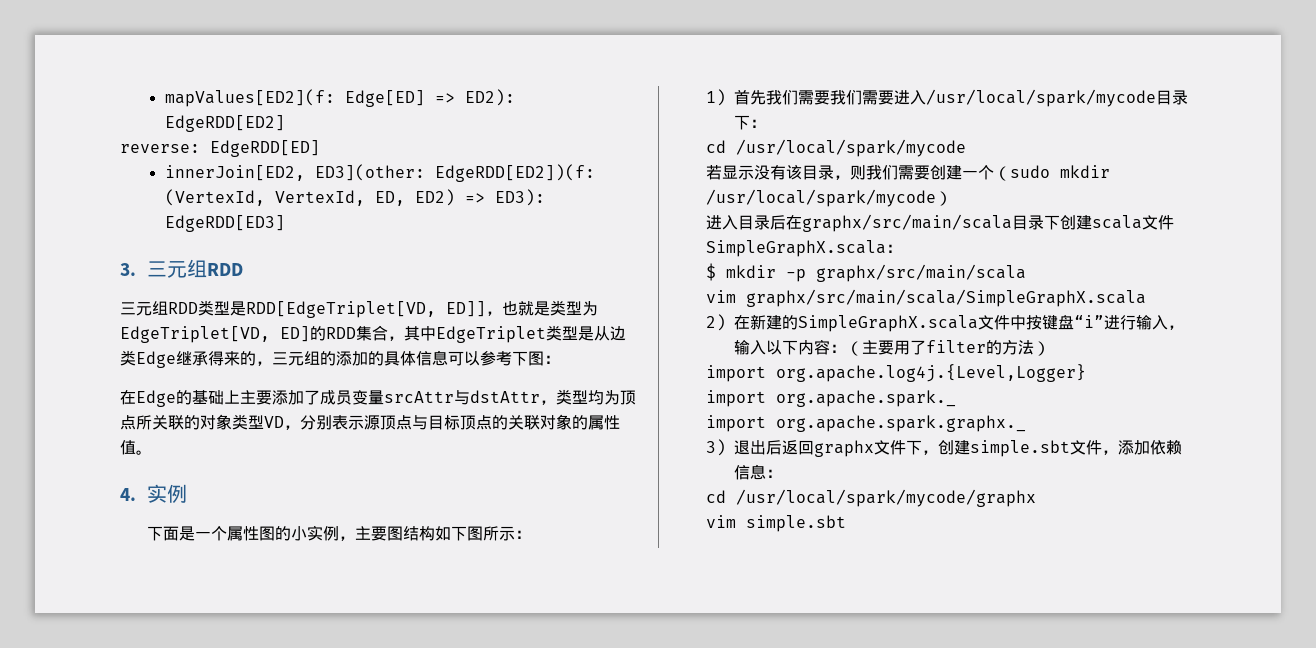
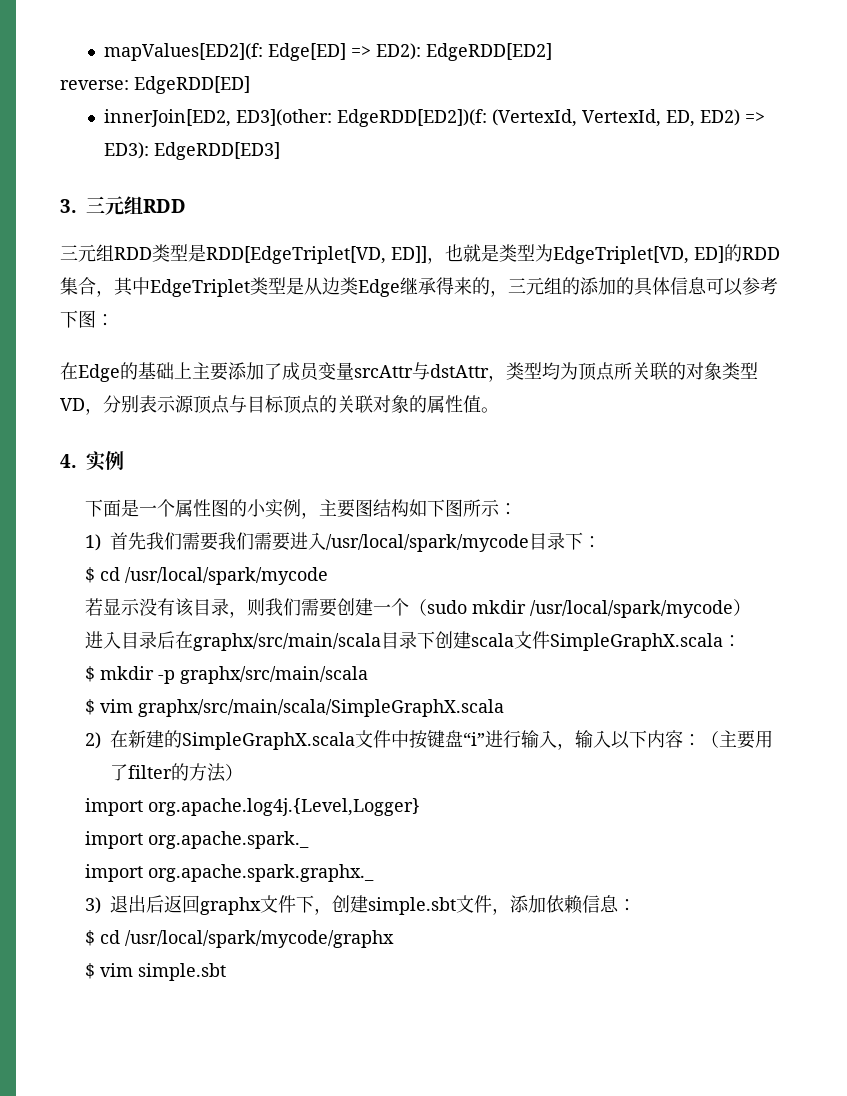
- cd /usr/local/spark/mycode
+ $ cd /usr/local/spark/mycode
- vim graphx/src/main/scala/SimpleGraphX.scala
+ $ vim graphx/src/main/scala/SimpleGraphX.scala
- cd /usr/local/spark/mycode/graphx
+ $ cd /usr/local/spark/mycode/graphx
- vim simple.sbt
+ $ vim simple.sbt

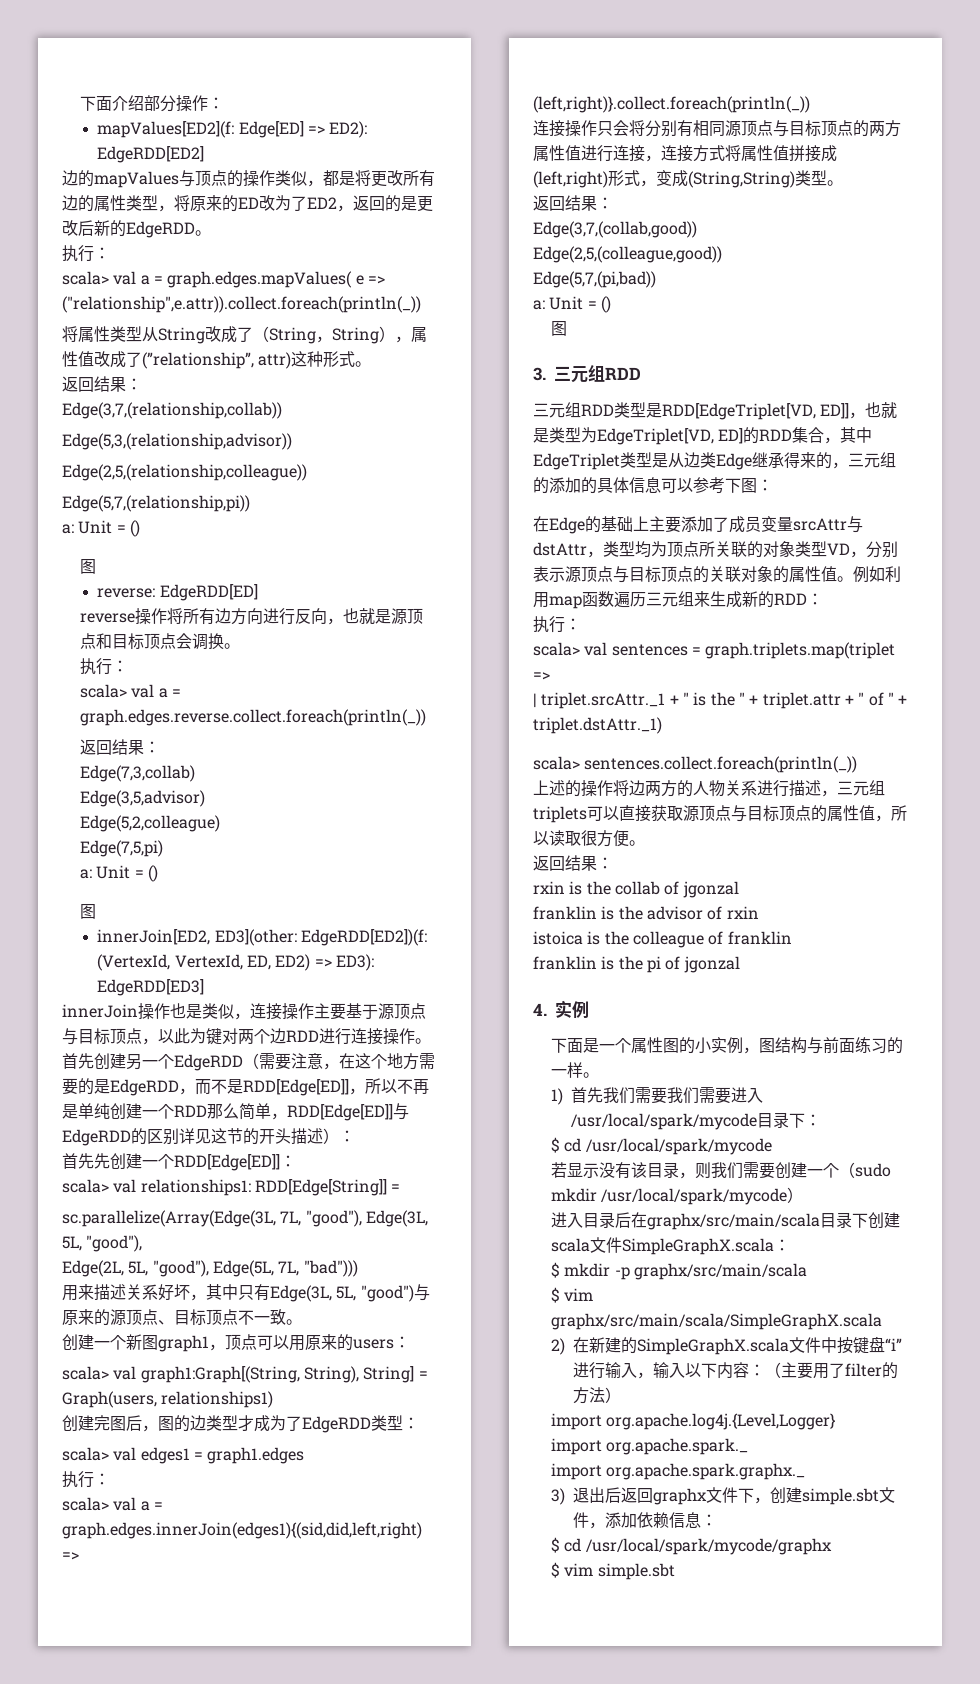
+ 下面介绍部分操作：
+ 边的mapValues与顶点的操作类似，都是将更改所有边的属性类型，将原来的ED改为了ED2，返回的是更改后新的EdgeRDD。
+ 执行：
+ scala> val a = graph.edges.mapValues( e => ("relationship",e.attr)).collect.foreach(println(_))
+ 将属性类型从String改成了（String，String），属性值改成了(”relationship”, attr)这种形式。
+ 返回结果：
+ Edge(3,7,(relationship,collab))
+ Edge(5,3,(relationship,advisor))
+ Edge(2,5,(relationship,colleague))
+ Edge(5,7,(relationship,pi))
+ a: Unit = ()
+ 图
  reverse: EdgeRDD[ED]
+ reverse操作将所有边方向进行反向，也就是源顶点和目标顶点会调换。
+ 执行：
+ scala> val a = graph.edges.reverse.collect.foreach(println(_))
+ 返回结果：
+ Edge(7,3,collab)
+ Edge(3,5,advisor)
+ Edge(5,2,colleague)
+ Edge(7,5,pi)
+ a: Unit = ()
+ 图
+ innerJoin操作也是类似，连接操作主要基于源顶点与目标顶点，以此为键对两个边RDD进行连接操作。首先创建另一个EdgeRDD（需要注意，在这个地方需要的是EdgeRDD，而不是RDD[Edge[ED]]，所以不再是单纯创建一个RDD那么简单，RDD[Edge[ED]]与EdgeRDD的区别详见这节的开头描述）：
+ 首先先创建一个RDD[Edge[ED]]：
+ scala> val relationships1: RDD[Edge[String]] =
+ sc.parallelize(Array(Edge(3L, 7L, "good"), Edge(3L, 5L, "good"),
+ Edge(2L, 5L, "good"), Edge(5L, 7L, "bad")))
+ 用来描述关系好坏，其中只有Edge(3L, 5L, "good")与原来的源顶点、目标顶点不一致。
+ 创建一个新图graph1，顶点可以用原来的users：
+ scala> val graph1:Graph[(String, String), String] = Graph(users, relationships1)
+ 创建完图后，图的边类型才成为了EdgeRDD类型：
+ scala> val edges1 = graph1.edges
+ 执行：
+ scala> val a = graph.edges.innerJoin(edges1){(sid,did,left,right) =>
+ (left,right)}.collect.foreach(println(_))
+ 连接操作只会将分别有相同源顶点与目标顶点的两方属性值进行连接，连接方式将属性值拼接成(left,right)形式，变成(String,String)类型。
+ 返回结果：
+ Edge(3,7,(collab,good))
+ Edge(2,5,(colleague,good))
+ Edge(5,7,(pi,bad))
+ a: Unit = ()
+ 图
+ 例如利用map函数遍历三元组来生成新的RDD：
+ 执行：
+ scala> val sentences = graph.triplets.map(triplet =>
+ | triplet.srcAttr._1 + " is the " + triplet.attr + " of " + triplet.dstAttr._1)
+ scala> sentences.collect.foreach(println(_))
+ 上述的操作将边两方的人物关系进行描述，三元组triplets可以直接获取源顶点与目标顶点的属性值，所以读取很方便。
+ 返回结果：
+ rxin is the collab of jgonzal
+ franklin is the advisor of rxin
+ istoica is the colleague of franklin
+ franklin is the pi of jgonzal
- 下面是一个属性图的小实例，主要图结构如下图所示：
+ 下面是一个属性图的小实例，图结构与前面练习的一样。

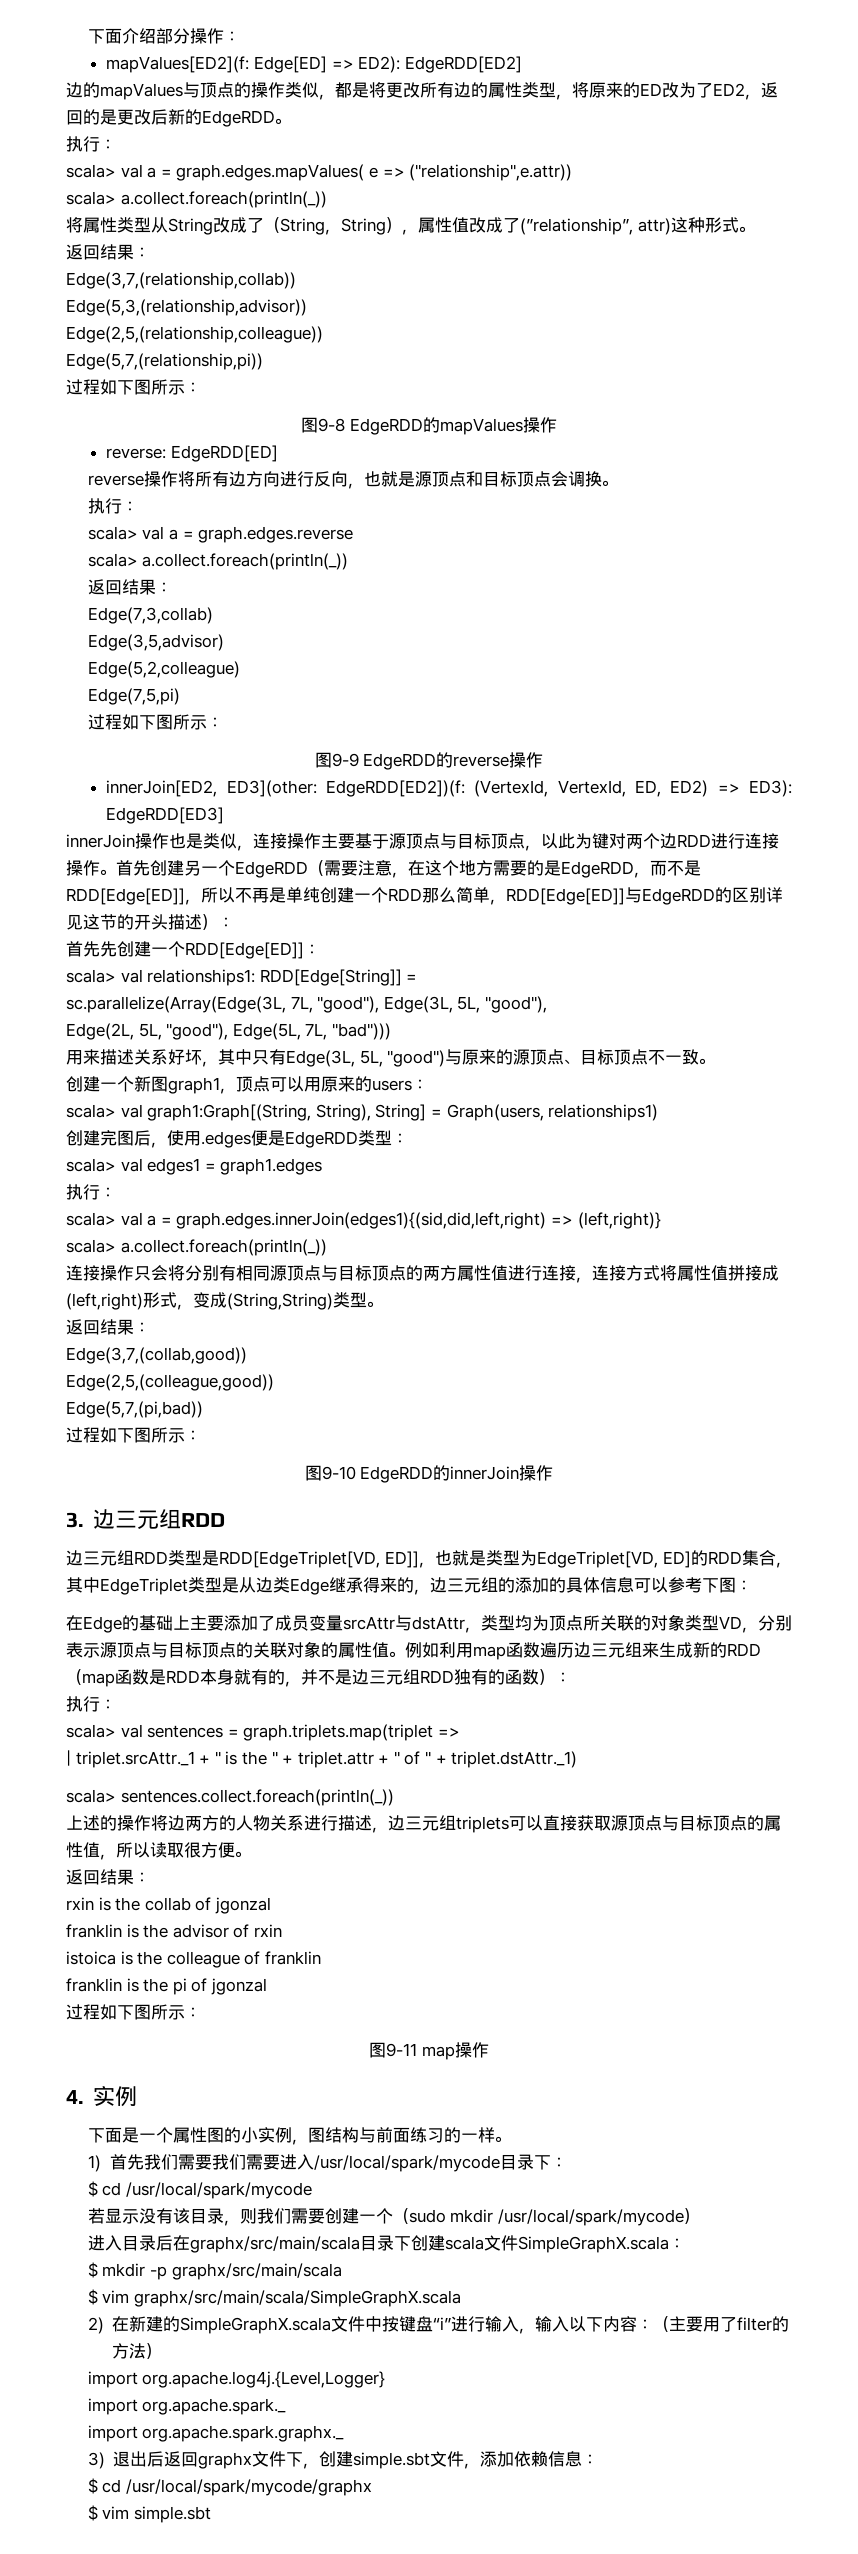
- scala> val a = graph.edges.mapValues( e => ("relationship",e.attr)).collect.foreach(println(_))
+ scala> val a = graph.edges.mapValues( e => ("relationship",e.attr))
+ scala> a.collect.foreach(println(_))
  Edge(5,7,(relationship,pi))
- a: Unit = ()
- 图
+ 过程如下图所示：
+ 图9-8 EdgeRDD的mapValues操作
- scala> val a = graph.edges.reverse.collect.foreach(println(_))
+ scala> val a = graph.edges.reverse
+ scala> a.collect.foreach(println(_))
  Edge(7,5,pi)
- a: Unit = ()
- 图
+ 过程如下图所示：
+ 图9-9 EdgeRDD的reverse操作
- 创建完图后，图的边类型才成为了EdgeRDD类型：
+ 创建完图后，使用.edges便是EdgeRDD类型：
- scala> val a = graph.edges.innerJoin(edges1){(sid,did,left,right) =>
- (left,right)}.collect.foreach(println(_))
+ scala> val a = graph.edges.innerJoin(edges1){(sid,did,left,right) => (left,right)}
+ scala> a.collect.foreach(println(_))
  Edge(5,7,(pi,bad))
- a: Unit = ()
- 图
+ 过程如下图所示：
+ 图9-10 EdgeRDD的innerJoin操作
- 3.三元组RDD
+ 3.边三元组RDD
- 三元组RDD类型是RDD[EdgeTriplet[VD, ED]]，也就是类型为EdgeTriplet[VD, ED]的RDD集合，其中EdgeTriplet类型是从边类Edge继承得来的，三元组的添加的具体信息可以参考下图：
+ 边三元组RDD类型是RDD[EdgeTriplet[VD, ED]]，也就是类型为EdgeTriplet[VD, ED]的RDD集合，其中EdgeTriplet类型是从边类Edge继承得来的，边三元组的添加的具体信息可以参考下图：
- 例如利用map函数遍历三元组来生成新的RDD：
+ 例如利用map函数遍历边三元组来生成新的RDD（map函数是RDD本身就有的，并不是边三元组RDD独有的函数）：
- 上述的操作将边两方的人物关系进行描述，三元组triplets可以直接获取源顶点与目标顶点的属性值，所以读取很方便。
+ 上述的操作将边两方的人物关系进行描述，边三元组triplets可以直接获取源顶点与目标顶点的属性值，所以读取很方便。
  franklin is the pi of jgonzal
+ 过程如下图所示：
+ 图9-11 map操作

